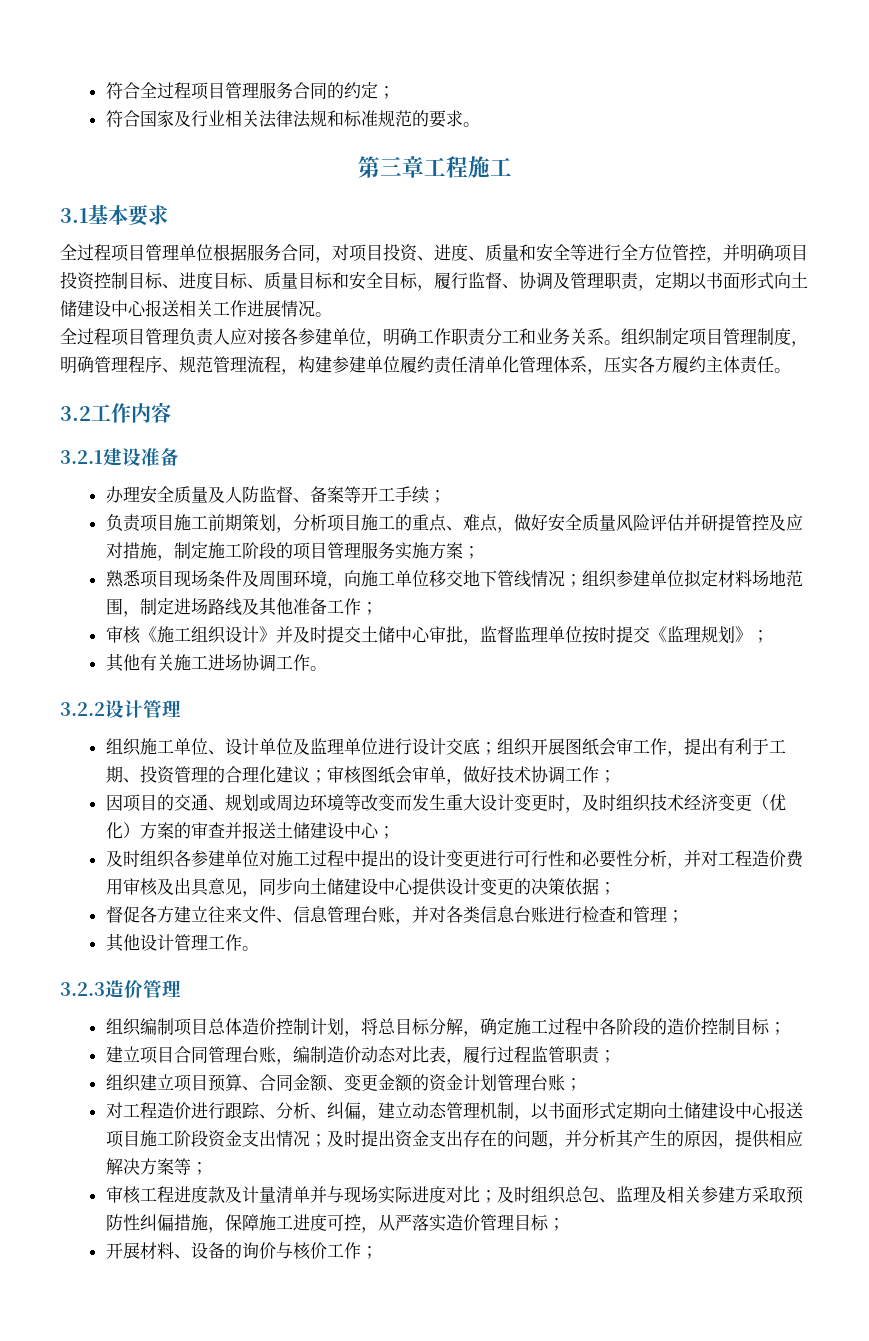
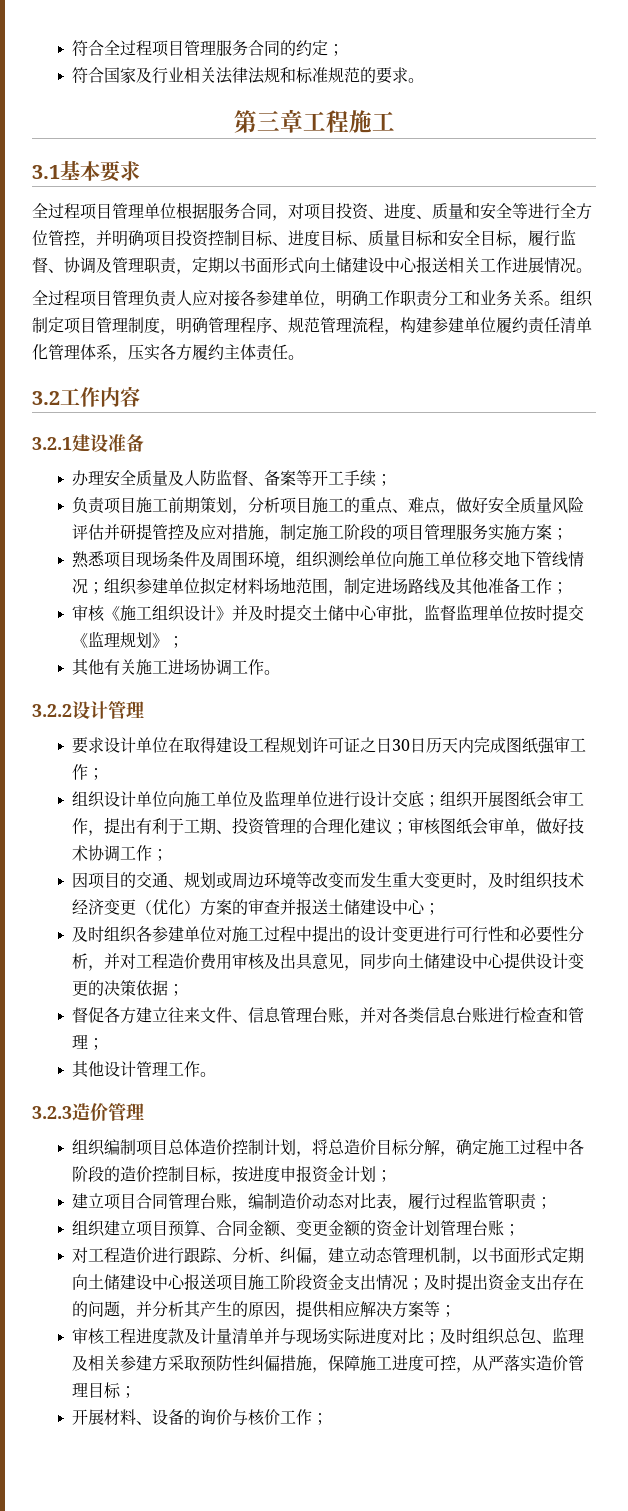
- 熟悉项目现场条件及周围环境，向施工单位移交地下管线情况；组织参建单位拟定材料场地范围，制定进场路线及其他准备工作；
+ 熟悉项目现场条件及周围环境，组织测绘单位向施工单位移交地下管线情况；组织参建单位拟定材料场地范围，制定进场路线及其他准备工作；
- 组织施工单位、设计单位及监理单位进行设计交底；组织开展图纸会审工作，提出有利于工期、投资管理的合理化建议；审核图纸会审单，做好技术协调工作；
+ 要求设计单位在取得建设工程规划许可证之日30日历天内完成图纸强审工作；
+ 组织设计单位向施工单位及监理单位进行设计交底；组织开展图纸会审工作，提出有利于工期、投资管理的合理化建议；审核图纸会审单，做好技术协调工作；
- 因项目的交通、规划或周边环境等改变而发生重大设计变更时，及时组织技术经济变更（优化）方案的审查并报送土储建设中心；
+ 因项目的交通、规划或周边环境等改变而发生重大变更时，及时组织技术经济变更（优化）方案的审查并报送土储建设中心；
- 组织编制项目总体造价控制计划，将总目标分解，确定施工过程中各阶段的造价控制目标；
+ 组织编制项目总体造价控制计划，将总造价目标分解，确定施工过程中各阶段的造价控制目标，按进度申报资金计划；

